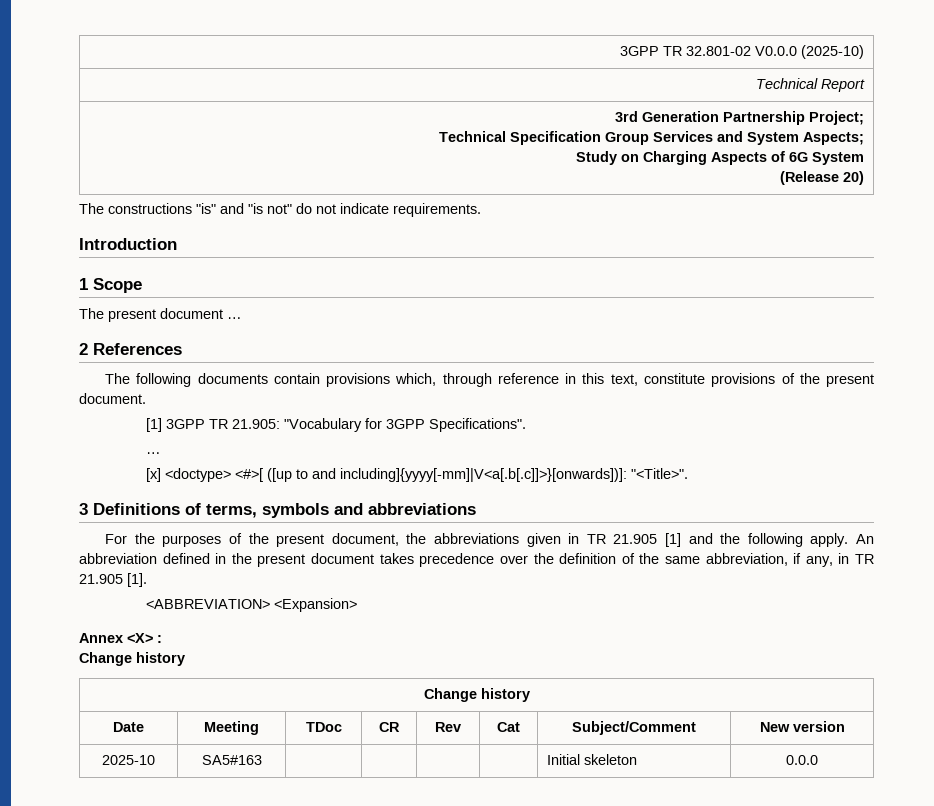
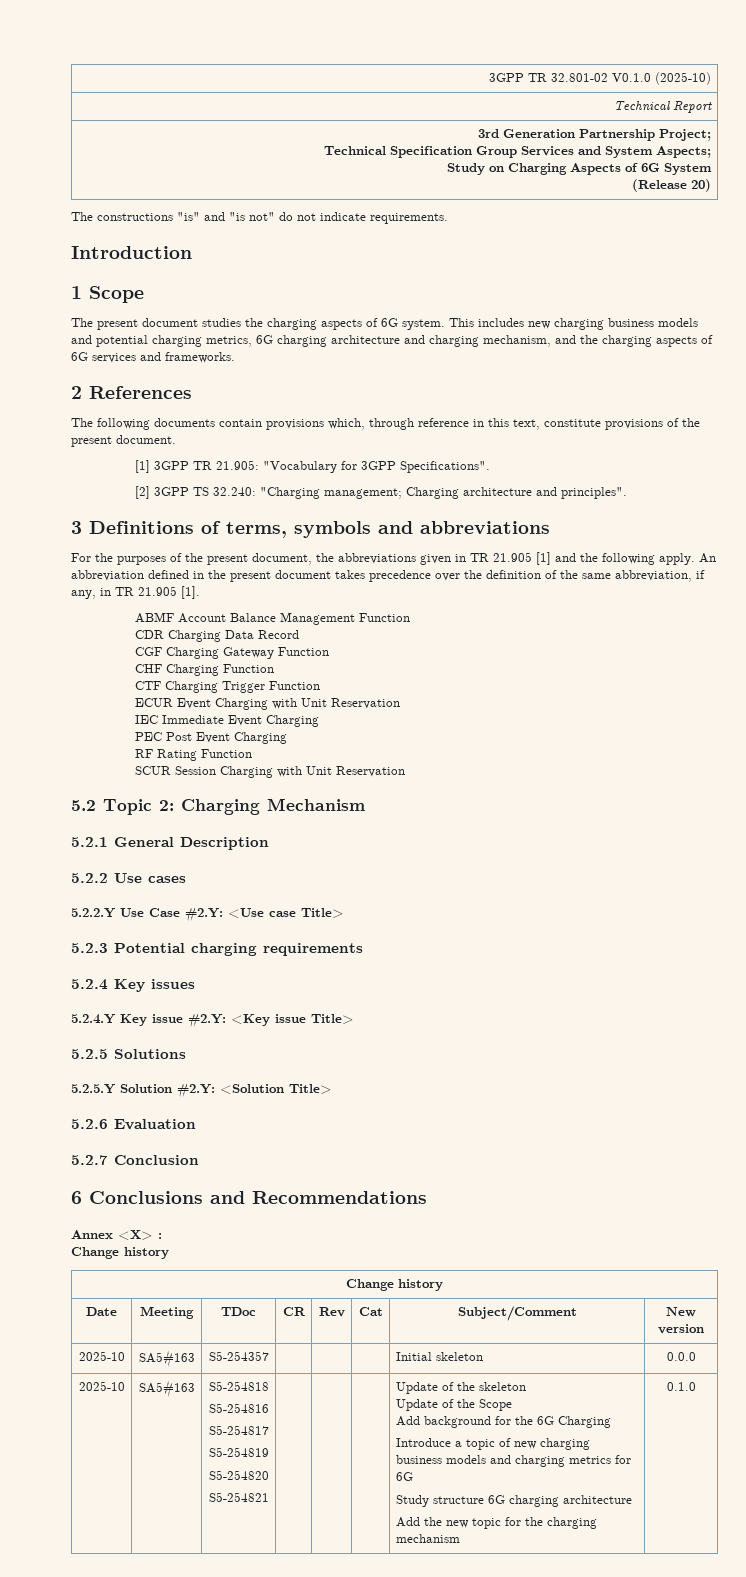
- 3GPP TR 32.801-02 V0.0.0 (2025-10)
+ 3GPP TR 32.801-02 V0.1.0 (2025-10)
- The present document …
+ The present document studies the charging aspects of 6G system. This includes new charging business models and potential charging metrics, 6G charging architecture and charging mechanism, and the charging aspects of 6G services and frameworks.
  [1] 3GPP TR 21.905: "Vocabulary for 3GPP Specifications".
- …
- [x] <doctype> <#>[ ([up to and including]{yyyy[-mm]|V<a[.b[.c]]>}[onwards])]: "<Title>".
+ [2] 3GPP TS 32.240: "Charging management; Charging architecture and principles".
- <ABBREVIATION> <Expansion>
+ ABMF Account Balance Management Function
+ CDR Charging Data Record
+ CGF Charging Gateway Function
+ CHF Charging Function
+ CTF Charging Trigger Function
+ ECUR Event Charging with Unit Reservation
+ IEC Immediate Event Charging
+ PEC Post Event Charging
+ RF Rating Function
+ SCUR Session Charging with Unit Reservation
+ 5.2 Topic 2: Charging Mechanism
+ 5.2.1 General Description
+ 5.2.2 Use cases
+ 5.2.2.Y Use Case #2.Y: <Use case Title>
+ 5.2.3 Potential charging requirements
+ 5.2.4 Key issues
+ 5.2.4.Y Key issue #2.Y: <Key issue Title>
+ 5.2.5 Solutions
+ 5.2.5.Y Solution #2.Y: <Solution Title>
+ 5.2.6 Evaluation
+ 5.2.7 Conclusion
+ 6 Conclusions and Recommendations
- 2025-10 | SA5#163 | | | | | Initial skeleton | 0.0.0
+ 2025-10 | SA5#163 | S5‑254357 | | | | Initial skeleton | 0.0.0
+ 2025-10 | SA5#163 | S5‑254818
+ S5‑254816
+ S5‑254817
+ S5‑254819
+ S5‑254820
+ S5‑254821 | | | | Update of the skeleton
+ Update of the Scope
+ Add background for the 6G Charging
+ Introduce a topic of new charging business models and charging metrics for 6G
+ Study structure 6G charging architecture
+ Add the new topic for the charging mechanism | 0.1.0

